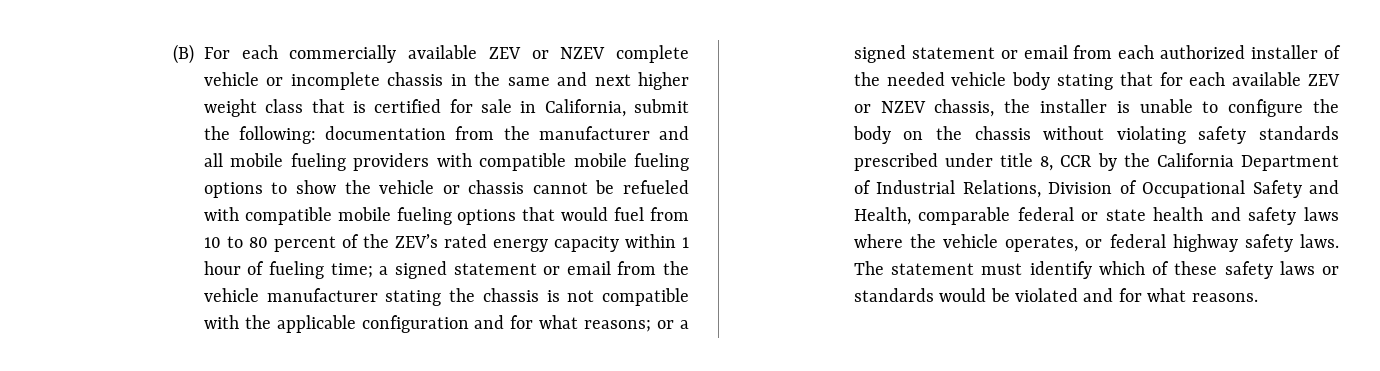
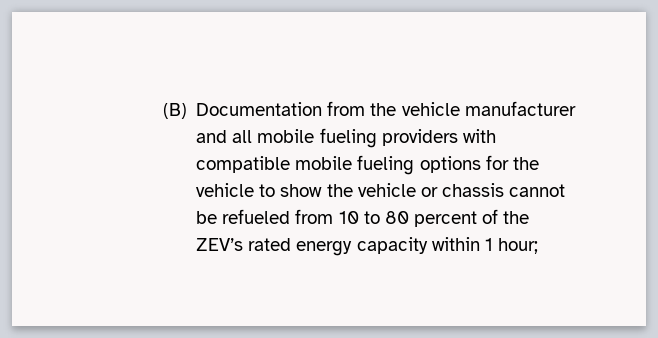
- (B) For each commercially available ZEV or NZEV complete vehicle or incomplete chassis in the same and next higher weight class that is certified for sale in California, submit the following: documentation from the manufacturer and all mobile fueling providers with compatible mobile fueling options to show the vehicle or chassis cannot be refueled with compatible mobile fueling options that would fuel from 10 to 80 percent of the ZEV’s rated energy capacity within 1 hour of fueling time; a signed statement or email from the vehicle manufacturer stating the chassis is not compatible with the applicable configuration and for what reasons; or a signed statement or email from each authorized installer of the needed vehicle body stating that for each available ZEV or NZEV chassis, the installer is unable to configure the body on the chassis without violating safety standards prescribed under title 8, CCR by the California Department of Industrial Relations, Division of Occupational Safety and Health, comparable federal or state health and safety laws where the vehicle operates, or federal highway safety laws. The statement must identify which of these safety laws or standards would be violated and for what reasons.
+ (B) Documentation from the vehicle manufacturer and all mobile fueling providers with compatible mobile fueling options for the vehicle to show the vehicle or chassis cannot be refueled from 10 to 80 percent of the ZEV’s rated energy capacity within 1 hour;

